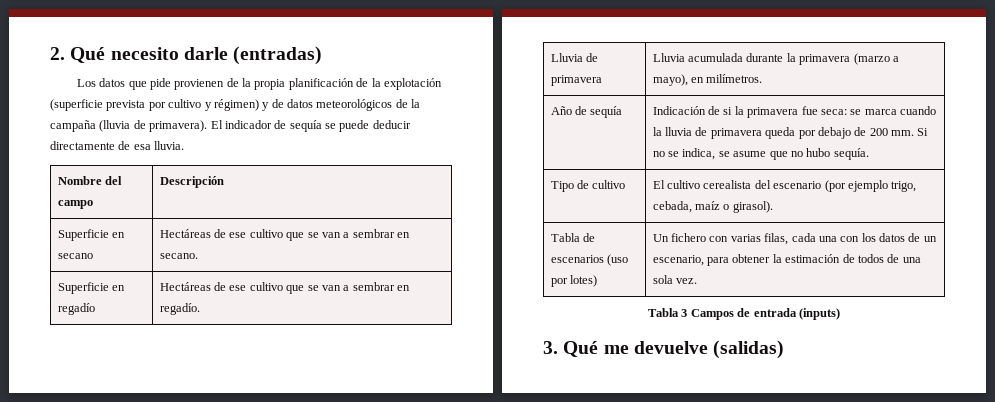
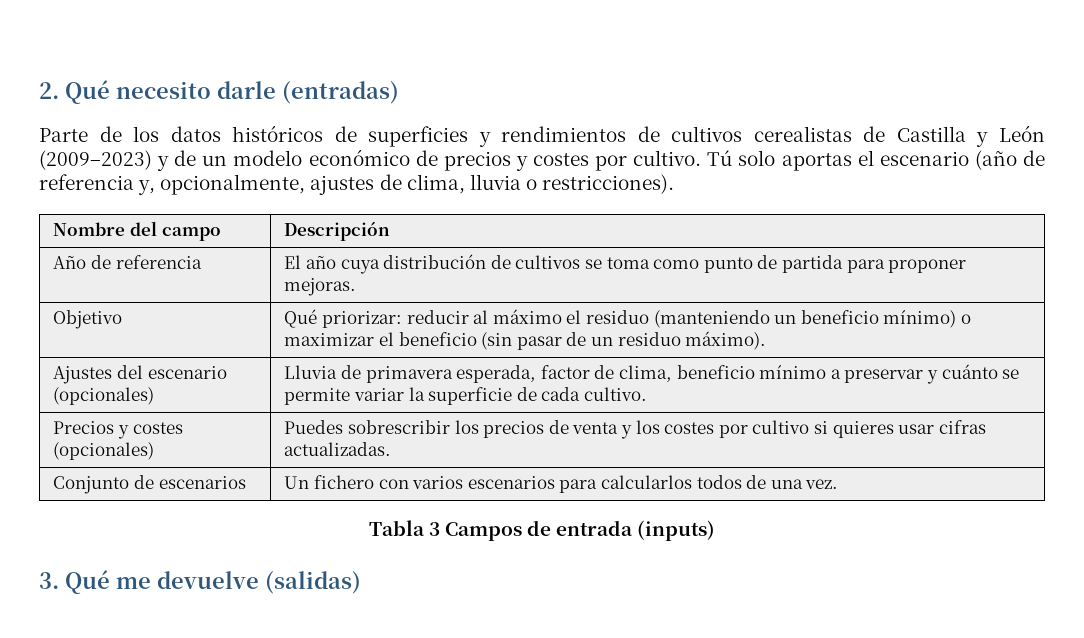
- Los datos que pide provienen de la propia planificación de la explotación (superficie prevista por cultivo y régimen) y de datos meteorológicos de la campaña (lluvia de primavera). El indicador de sequía se puede deducir directamente de esa lluvia.
+ Parte de los datos históricos de superficies y rendimientos de cultivos cerealistas de Castilla y León (2009–2023) y de un modelo económico de precios y costes por cultivo. Tú solo aportas el escenario (año de referencia y, opcionalmente, ajustes de clima, lluvia o restricciones).
  Nombre del campo | Descripción
- Superficie en secano | Hectáreas de ese cultivo que se van a sembrar en secano.
- Superficie en regadío | Hectáreas de ese cultivo que se van a sembrar en regadío.
- Lluvia de primavera | Lluvia acumulada durante la primavera (marzo a mayo), en milímetros.
- Año de sequía | Indicación de si la primavera fue seca: se marca cuando la lluvia de primavera queda por debajo de 200 mm. Si no se indica, se asume que no hubo sequía.
- Tipo de cultivo | El cultivo cerealista del escenario (por ejemplo trigo, cebada, maíz o girasol).
- Tabla de escenarios (uso por lotes) | Un fichero con varias filas, cada una con los datos de un escenario, para obtener la estimación de todos de una sola vez.
+ Año de referencia | El año cuya distribución de cultivos se toma como punto de partida para proponer mejoras.
+ Objetivo | Qué priorizar: reducir al máximo el residuo (manteniendo un beneficio mínimo) o maximizar el beneficio (sin pasar de un residuo máximo).
+ Ajustes del escenario (opcionales) | Lluvia de primavera esperada, factor de clima, beneficio mínimo a preservar y cuánto se permite variar la superficie de cada cultivo.
+ Precios y costes (opcionales) | Puedes sobrescribir los precios de venta y los costes por cultivo si quieres usar cifras actualizadas.
+ Conjunto de escenarios | Un fichero con varios escenarios para calcularlos todos de una vez.

